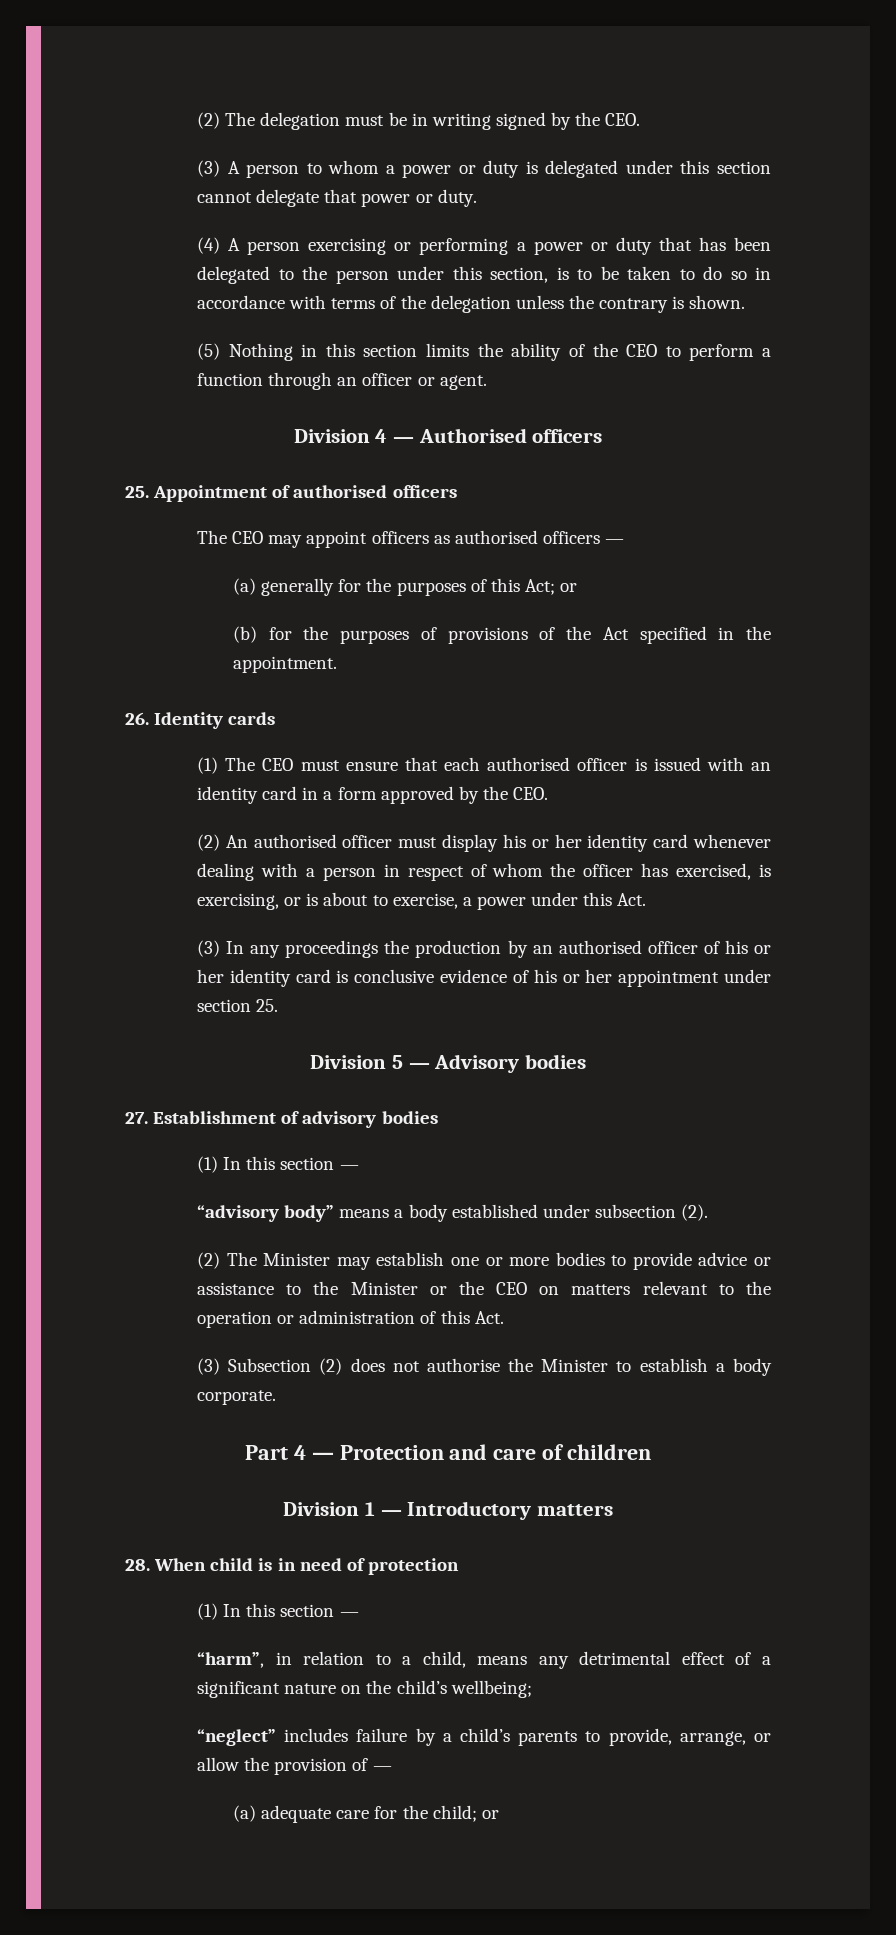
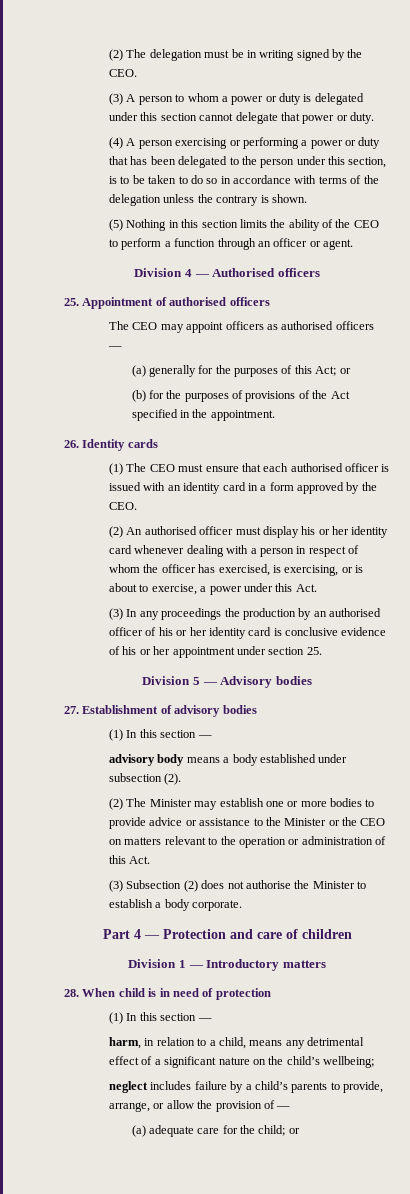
- “advisory body” means a body established under subsection (2).
+ advisory body means a body established under subsection (2).
- “harm”, in relation to a child, means any detrimental effect of a significant nature on the child’s wellbeing;
+ harm, in relation to a child, means any detrimental effect of a significant nature on the child’s wellbeing;
- “neglect” includes failure by a child’s parents to provide, arrange, or allow the provision of —
+ neglect includes failure by a child’s parents to provide, arrange, or allow the provision of —

